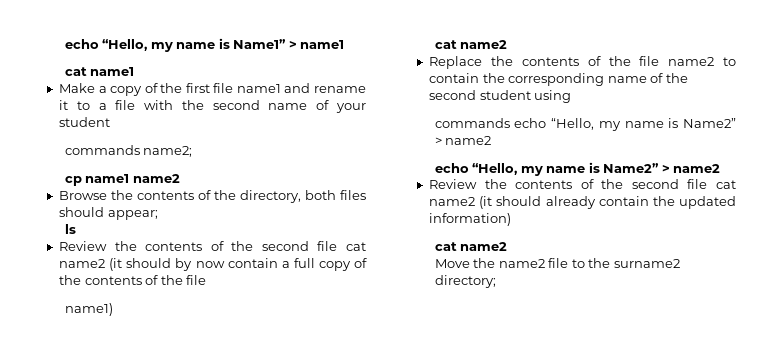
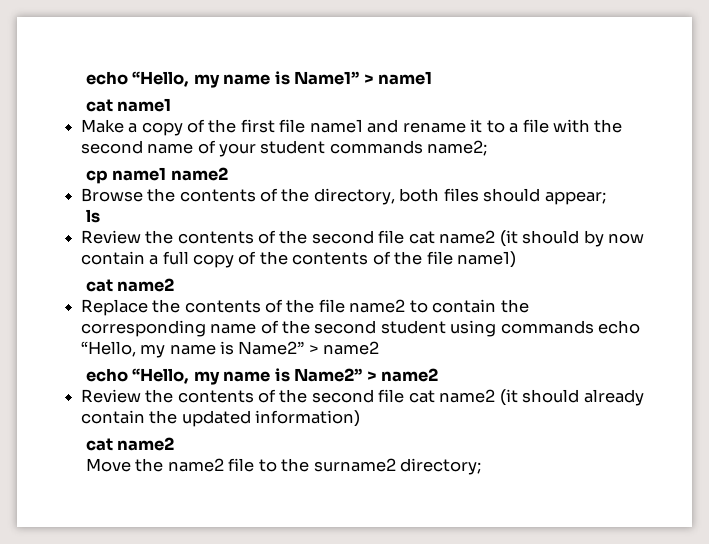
- Make a copy of the first file name1 and rename it to a file with the second name of your student
- commands name2;
+ Make a copy of the first file name1 and rename it to a file with the second name of your student commands name2;
- Review the contents of the second file cat name2 (it should by now contain a full copy of the contents of the file
- name1)
+ Review the contents of the second file cat name2 (it should by now contain a full copy of the contents of the file name1)
- Replace the contents of the file name2 to contain the corresponding name of the second student using
- commands echo “Hello, my name is Name2” > name2
+ Replace the contents of the file name2 to contain the corresponding name of the second student using commands echo “Hello, my name is Name2” > name2

